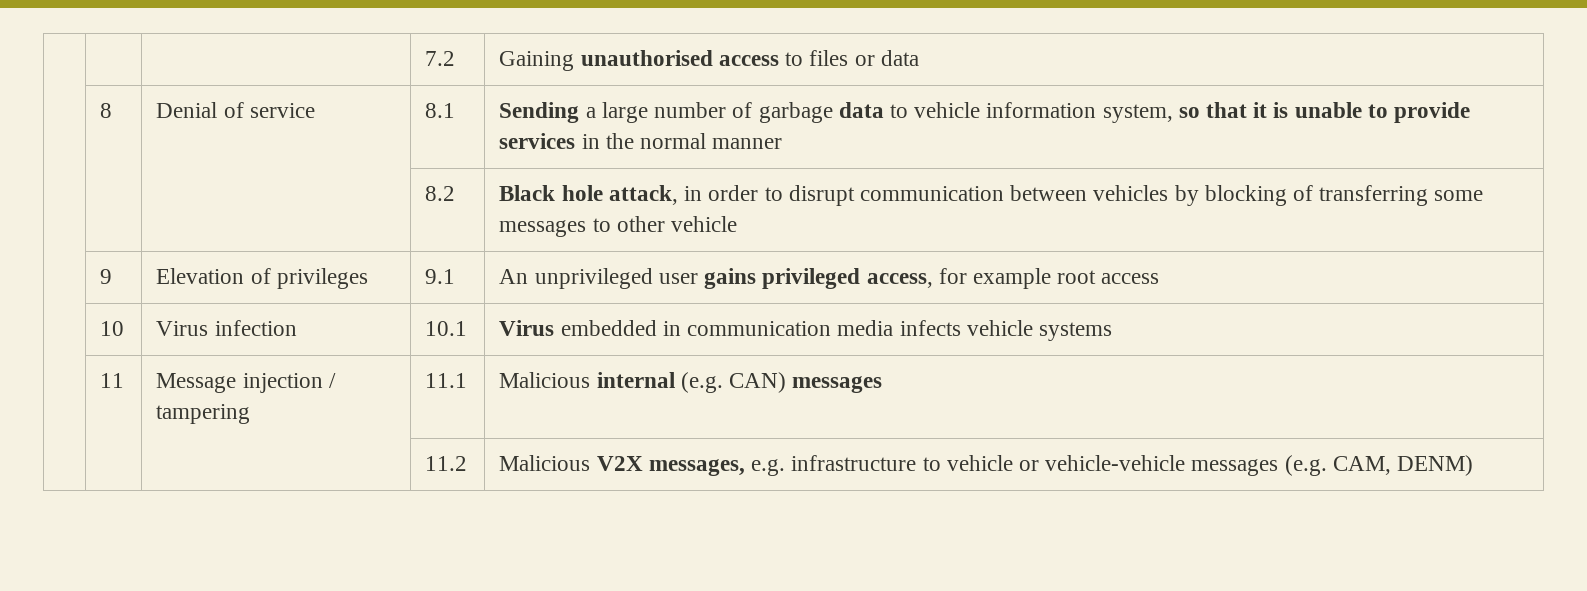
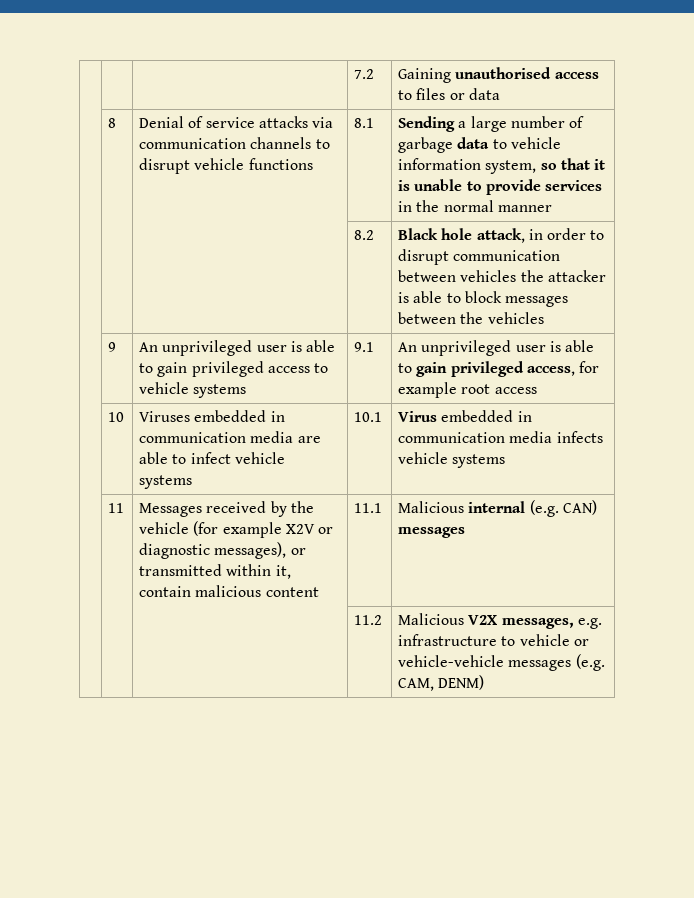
- | 8 | Denial of service | 8.1 | Sending a large number of garbage data to vehicle information system, so that it is unable to provide services in the normal manner
+ | 8 | Denial of service attacks via communication channels to disrupt vehicle functions | 8.1 | Sending a large number of garbage data to vehicle information system, so that it is unable to provide services in the normal manner
- | | | 8.2 | Black hole attack, in order to disrupt communication between vehicles by blocking of transferring some messages to other vehicle
- | 9 | Elevation of privileges | 9.1 | An unprivileged user gains privileged access, for example root access
+ | | | 8.2 | Black hole attack, in order to disrupt communication between vehicles the attacker is able to block messages between the vehicles
+ | 9 | An unprivileged user is able to gain privileged access to vehicle systems | 9.1 | An unprivileged user is able to gain privileged access, for example root access
- | 10 | Virus infection | 10.1 | Virus embedded in communication media infects vehicle systems
+ | 10 | Viruses embedded in communication media are able to infect vehicle systems | 10.1 | Virus embedded in communication media infects vehicle systems
- | 11 | Message injection / tampering | 11.1 | Malicious internal (e.g. CAN) messages
+ | 11 | Messages received by the vehicle (for example X2V or diagnostic messages), or transmitted within it, contain malicious content | 11.1 | Malicious internal (e.g. CAN) messages

